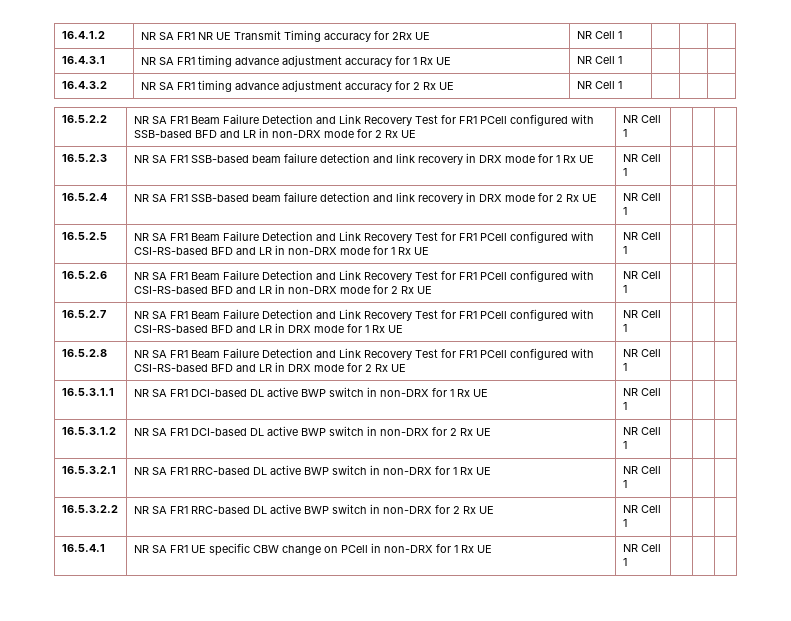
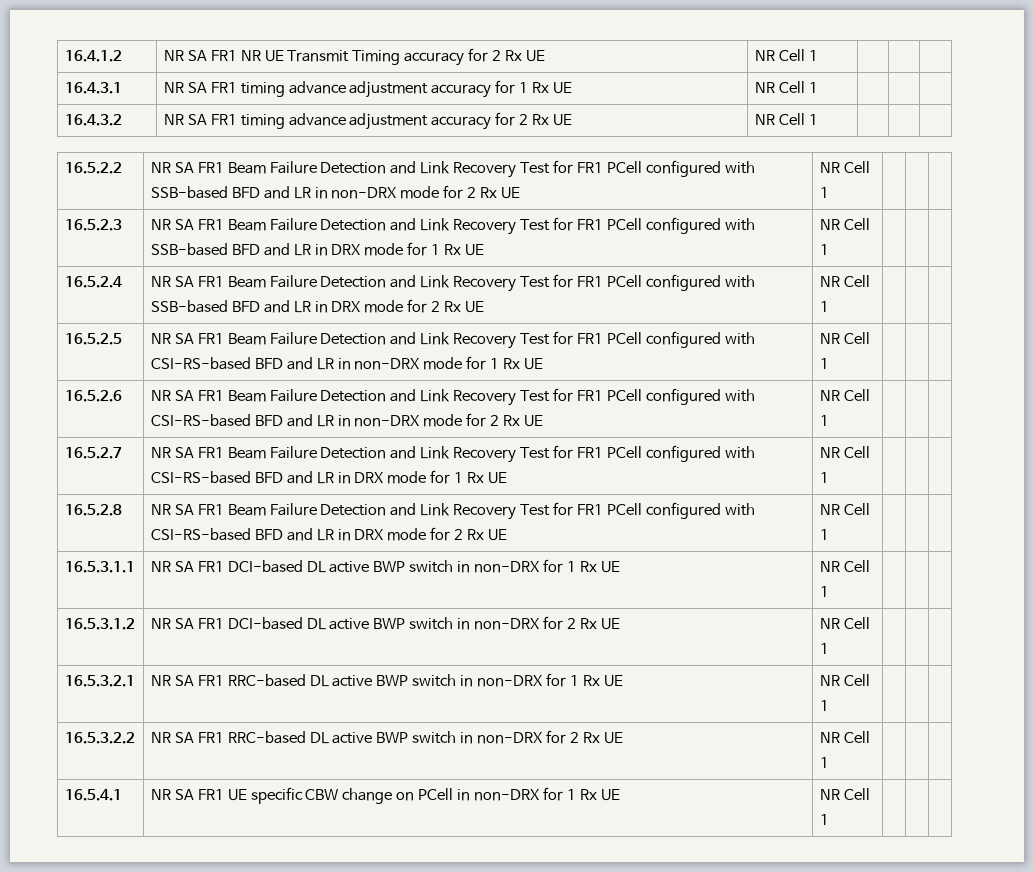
- 16.4.1.2 | NR SA FR1 NR UE Transmit Timing accuracy for 2Rx UE | NR Cell 1 | | |
+ 16.4.1.2 | NR SA FR1 NR UE Transmit Timing accuracy for 2 Rx UE | NR Cell 1 | | |
- 16.5.2.3 | NR SA FR1 SSB-based beam failure detection and link recovery in DRX mode for 1 Rx UE | NR Cell 1 | | |
+ 16.5.2.3 | NR SA FR1 Beam Failure Detection and Link Recovery Test for FR1 PCell configured with SSB-based BFD and LR in DRX mode for 1 Rx UE | NR Cell 1 | | |
- 16.5.2.4 | NR SA FR1 SSB-based beam failure detection and link recovery in DRX mode for 2 Rx UE | NR Cell 1 | | |
+ 16.5.2.4 | NR SA FR1 Beam Failure Detection and Link Recovery Test for FR1 PCell configured with SSB-based BFD and LR in DRX mode for 2 Rx UE | NR Cell 1 | | |

